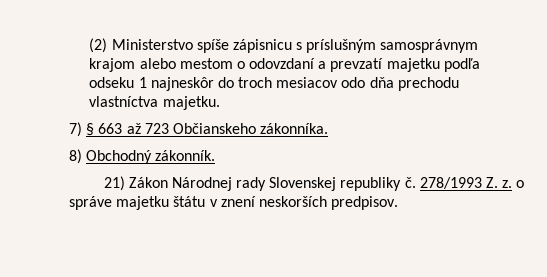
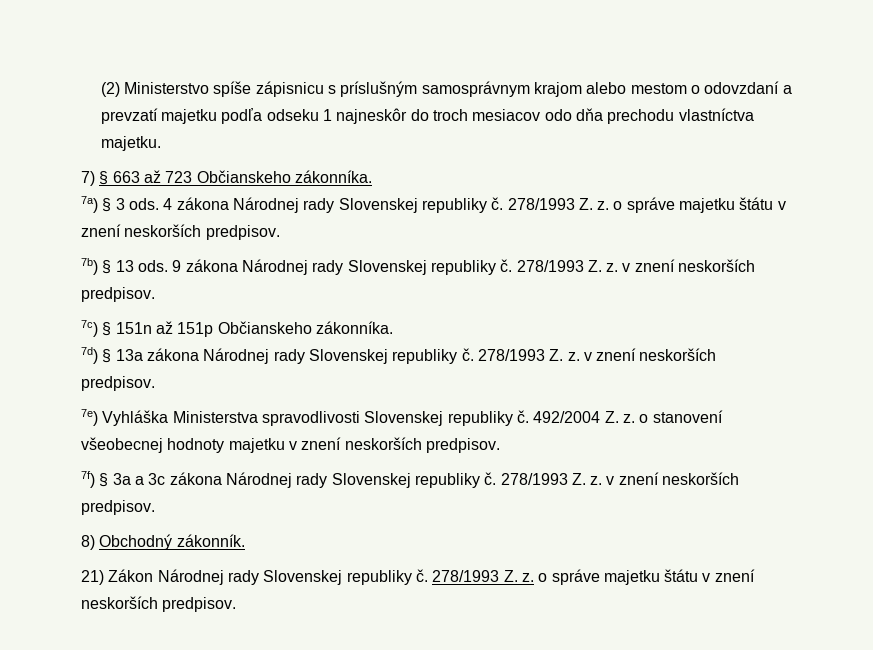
+ 7a) § 3 ods. 4 zákona Národnej rady Slovenskej republiky č. 278/1993 Z. z. o správe majetku štátu v znení neskorších predpisov.
+ 7b) § 13 ods. 9 zákona Národnej rady Slovenskej republiky č. 278/1993 Z. z. v znení neskorších predpisov.
+ 7c) § 151n až 151p Občianskeho zákonníka.
+ 7d) § 13a zákona Národnej rady Slovenskej republiky č. 278/1993 Z. z. v znení neskorších predpisov.
+ 7e) Vyhláška Ministerstva spravodlivosti Slovenskej republiky č. 492/2004 Z. z. o stanovení všeobecnej hodnoty majetku v znení neskorších predpisov.
+ 7f) § 3a a 3c zákona Národnej rady Slovenskej republiky č. 278/1993 Z. z. v znení neskorších predpisov.

